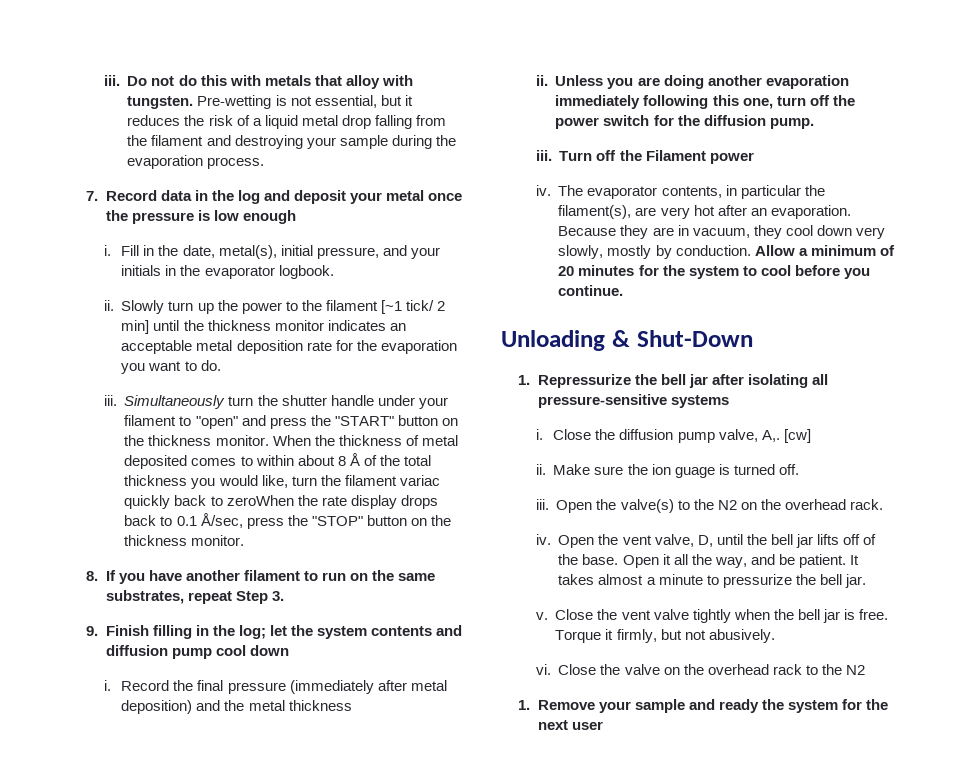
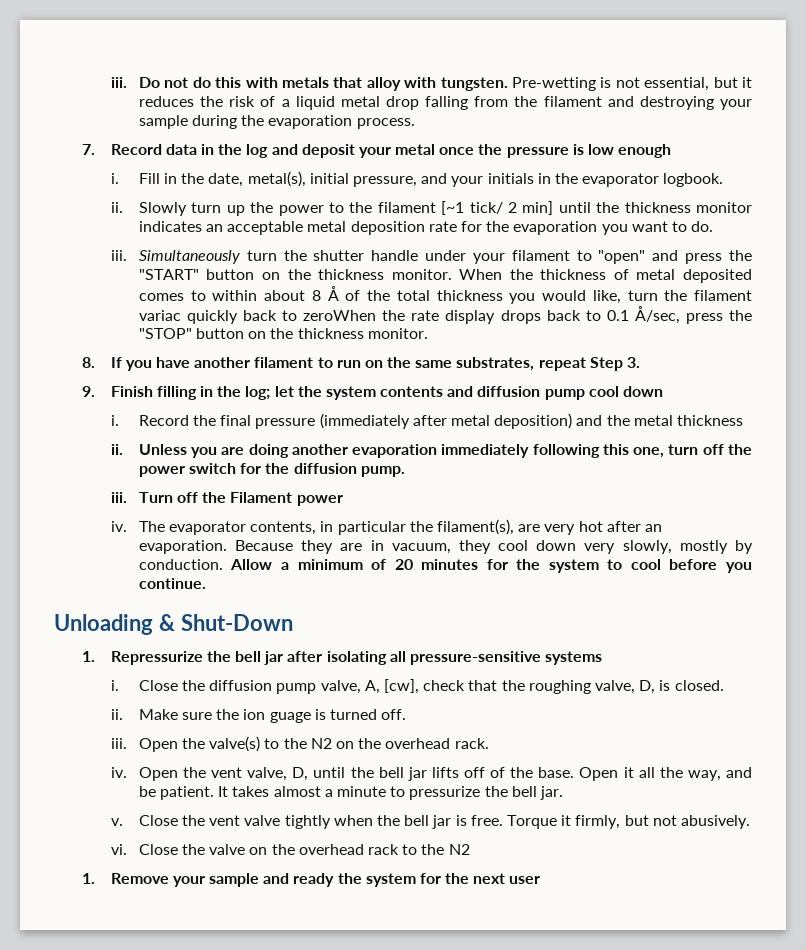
- Close the diffusion pump valve, A,. [cw]
+ Close the diffusion pump valve, A, [cw], check that the roughing valve, D, is closed.

